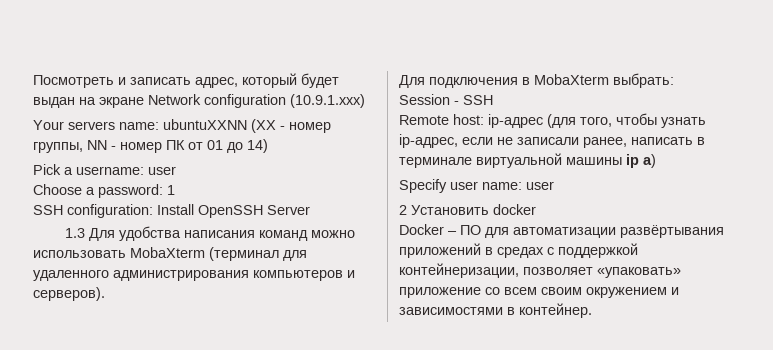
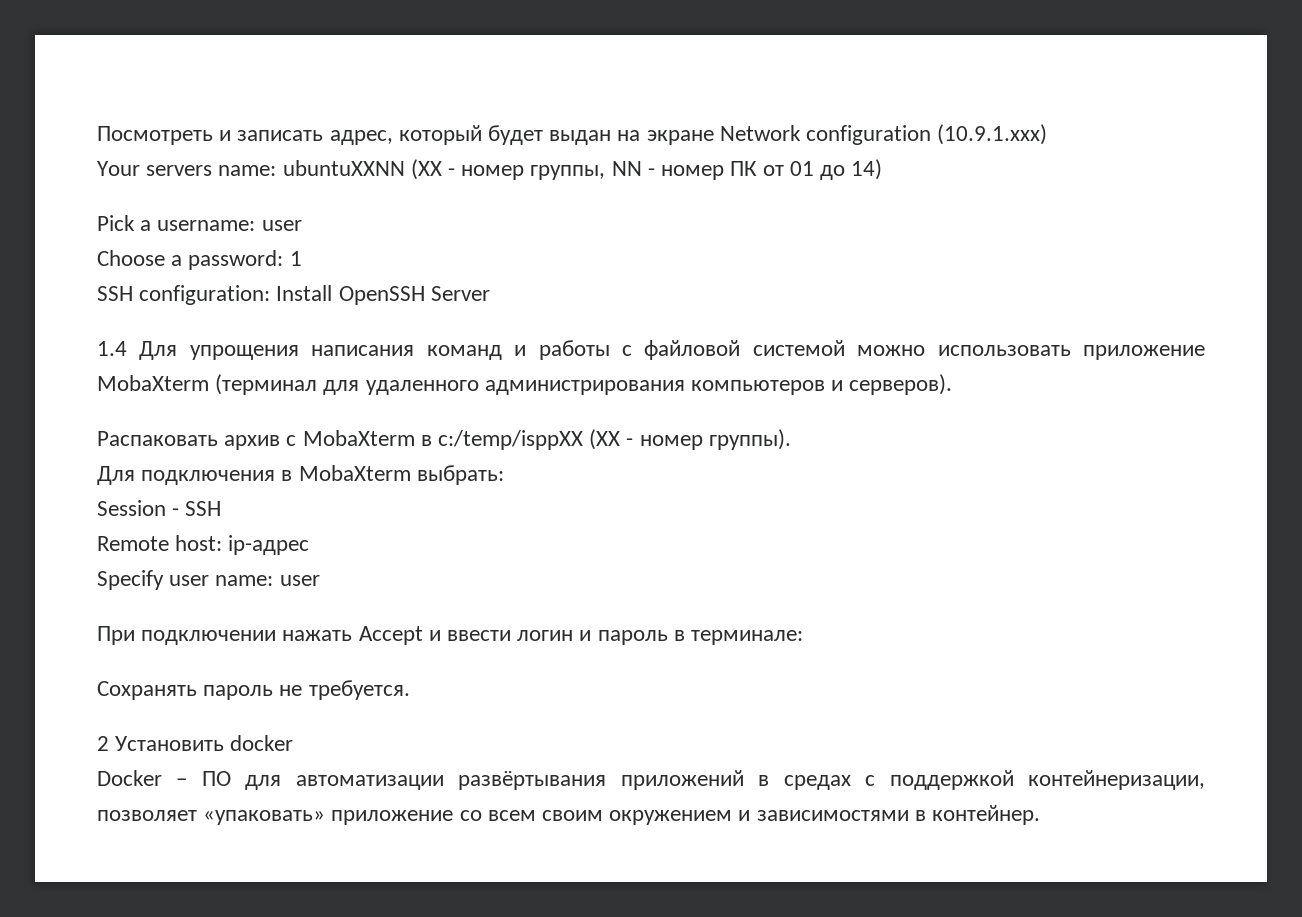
- 1.3 Для удобства написания команд можно использовать MobaXterm (терминал для удаленного администрирования компьютеров и серверов).
+ 1.4 Для упрощения написания команд и работы с файловой системой можно использовать приложение MobaXterm (терминал для удаленного администрирования компьютеров и серверов).
+ Распаковать архив с MobaXterm в c:/temp/isppXX (XX - номер группы).
- Remote host: ip-адрес (для того, чтобы узнать ip-адрес, если не записали ранее, написать в терминале виртуальной машины ip a)
+ Remote host: ip-адрес
  Specify user name: user
+ При подключении нажать Accept и ввести логин и пароль в терминале:
+ Сохранять пароль не требуется.

